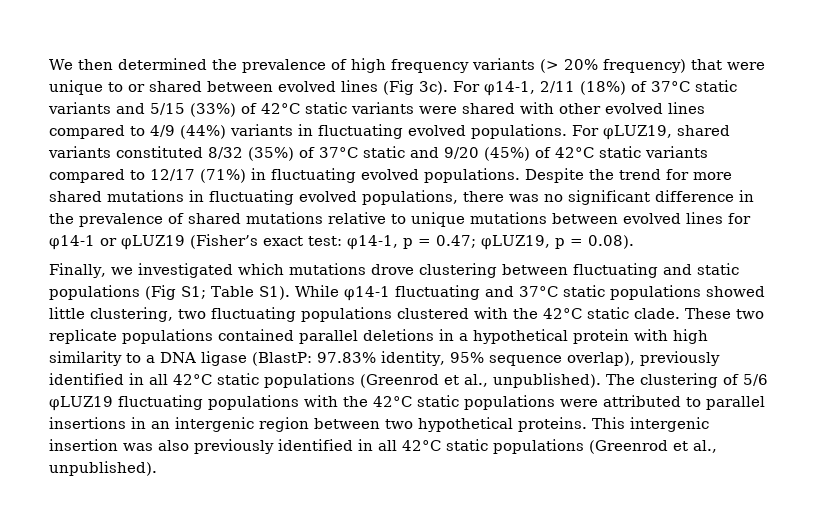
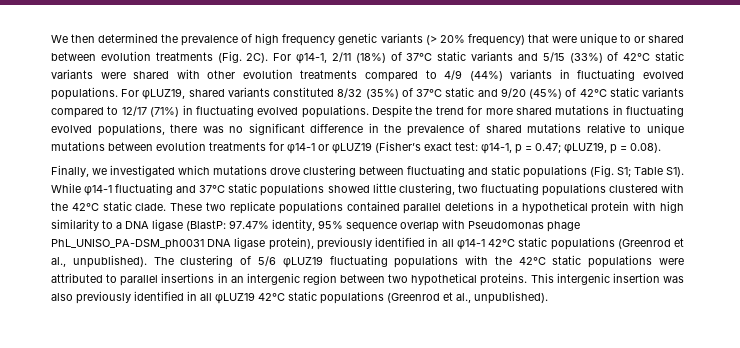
- We then determined the prevalence of high frequency variants (> 20% frequency) that were unique to or shared between evolved lines (Fig 3c).
+ We then determined the prevalence of high frequency genetic variants (> 20% frequency) that were unique to or shared between evolution treatments (Fig. 2C).
- For φ14-1, 2/11 (18%) of 37°C static variants and 5/15 (33%) of 42°C static variants were shared with other evolved lines compared to 4/9 (44%) variants in fluctuating evolved populations.
+ For φ14-1, 2/11 (18%) of 37°C static variants and 5/15 (33%) of 42°C static variants were shared with other evolution treatments compared to 4/9 (44%) variants in fluctuating evolved populations.
- Despite the trend for more shared mutations in fluctuating evolved populations, there was no significant difference in the prevalence of shared mutations relative to unique mutations between evolved lines for φ14-1 or φLUZ19 (Fisher’s exact test: φ14-1, p = 0.47; φLUZ19, p = 0.08).
+ Despite the trend for more shared mutations in fluctuating evolved populations, there was no significant difference in the prevalence of shared mutations relative to unique mutations between evolution treatments for φ14-1 or φLUZ19 (Fisher’s exact test: φ14-1, p = 0.47; φLUZ19, p = 0.08).
- Finally, we investigated which mutations drove clustering between fluctuating and static populations (Fig S1; Table S1). While φ14-1 fluctuating and 37°C static populations showed little clustering, two fluctuating populations clustered with the 42°C static clade.
+ Finally, we investigated which mutations drove clustering between fluctuating and static populations (Fig. S1; Table S1). While φ14-1 fluctuating and 37°C static populations showed little clustering, two fluctuating populations clustered with the 42°C static clade.
- These two replicate populations contained parallel deletions in a hypothetical protein with high similarity to a DNA ligase (BlastP: 97.83% identity, 95% sequence overlap), previously identified in all 42°C static populations (Greenrod et al., unpublished).
+ These two replicate populations contained parallel deletions in a hypothetical protein with high similarity to a DNA ligase (BlastP: 97.47% identity, 95% sequence overlap with Pseudomonas phage PhL_UNISO_PA-DSM_ph0031 DNA ligase protein), previously identified in all φ14-1 42°C static populations (Greenrod et al., unpublished).
- This intergenic insertion was also previously identified in all 42°C static populations (Greenrod et al., unpublished).
+ This intergenic insertion was also previously identified in all φLUZ19 42°C static populations (Greenrod et al., unpublished).

